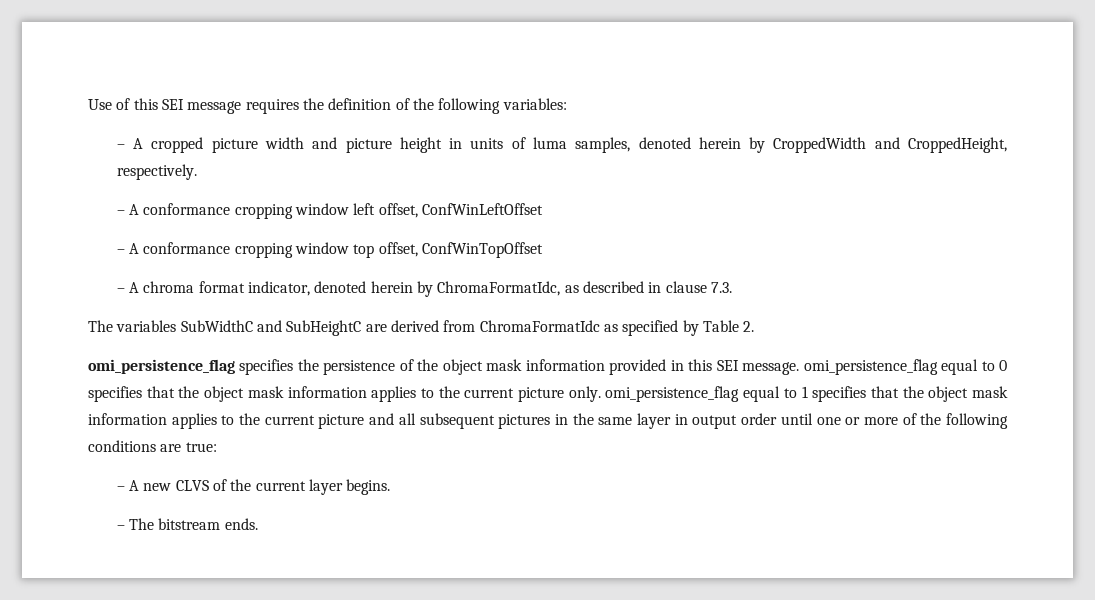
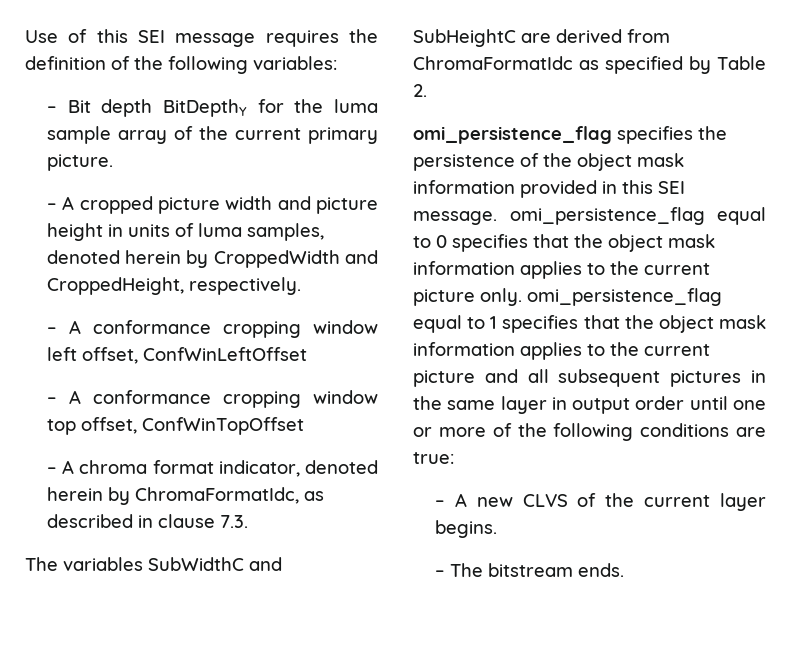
+ – Bit depth BitDepthY for the luma sample array of the current primary picture.

